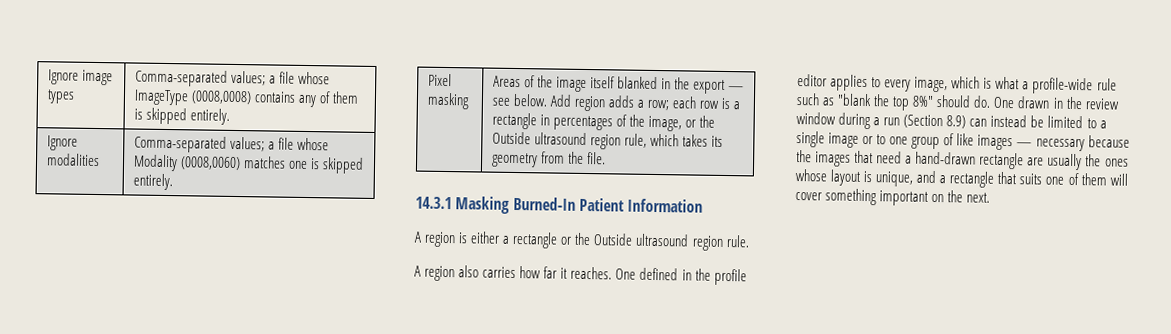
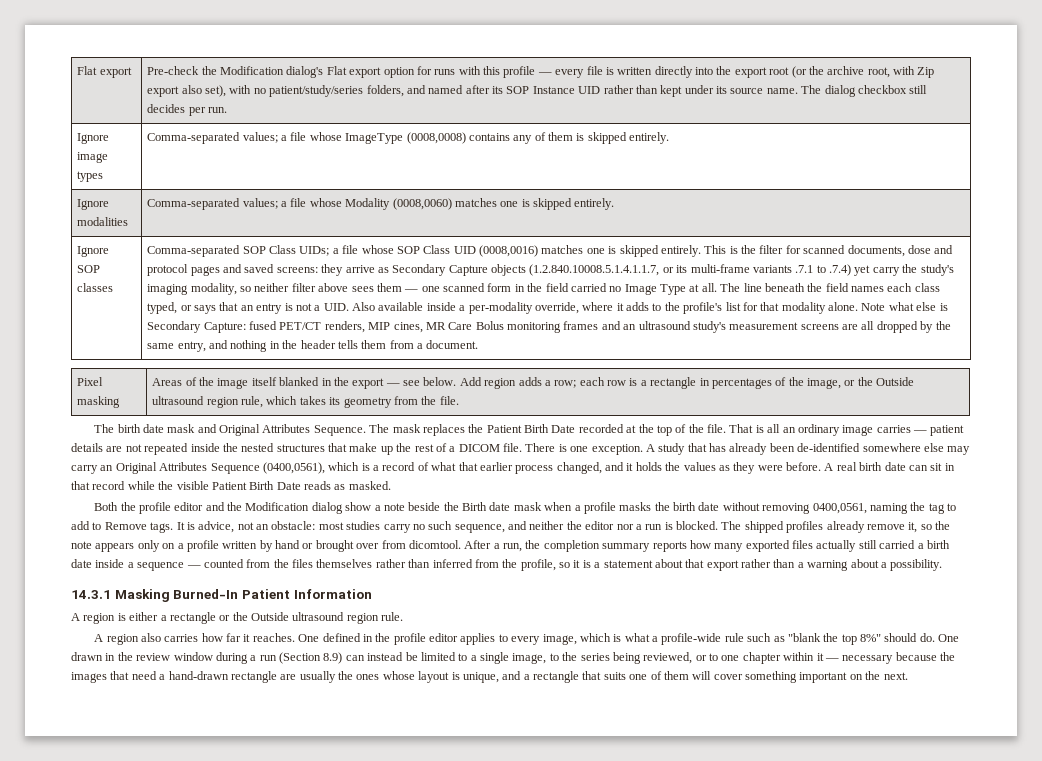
+ Flat export | Pre-check the Modification dialog's Flat export option for runs with this profile — every file is written directly into the export root (or the archive root, with Zip export also set), with no patient/study/series folders, and named after its SOP Instance UID rather than kept under its source name. The dialog checkbox still decides per run.
+ Ignore SOP classes | Comma-separated SOP Class UIDs; a file whose SOP Class UID (0008,0016) matches one is skipped entirely. This is the filter for scanned documents, dose and protocol pages and saved screens: they arrive as Secondary Capture objects (1.2.840.10008.5.1.4.1.1.7, or its multi-frame variants .7.1 to .7.4) yet carry the study's imaging modality, so neither filter above sees them — one scanned form in the field carried no Image Type at all. The line beneath the field names each class typed, or says that an entry is not a UID. Also available inside a per-modality override, where it adds to the profile's list for that modality alone. Note what else is Secondary Capture: fused PET/CT renders, MIP cines, MR Care Bolus monitoring frames and an ultrasound study's measurement screens are all dropped by the same entry, and nothing in the header tells them from a document.
+ The birth date mask and Original Attributes Sequence. The mask replaces the Patient Birth Date recorded at the top of the file. That is all an ordinary image carries — patient details are not repeated inside the nested structures that make up the rest of a DICOM file. There is one exception. A study that has already been de-identified somewhere else may carry an Original Attributes Sequence (0400,0561), which is a record of what that earlier process changed, and it holds the values as they were before. A real birth date can sit in that record while the visible Patient Birth Date reads as masked.
+ Both the profile editor and the Modification dialog show a note beside the Birth date mask when a profile masks the birth date without removing 0400,0561, naming the tag to add to Remove tags. It is advice, not an obstacle: most studies carry no such sequence, and neither the editor nor a run is blocked. The shipped profiles already remove it, so the note appears only on a profile written by hand or brought over from dicomtool. After a run, the completion summary reports how many exported files actually still carried a birth date inside a sequence — counted from the files themselves rather than inferred from the profile, so it is a statement about that export rather than a warning about a possibility.
- One drawn in the review window during a run (Section 8.9) can instead be limited to a single image or to one group of like images — necessary because the images that need a hand-drawn rectangle are usually the ones whose layout is unique, and a rectangle that suits one of them will cover something important on the next.
+ One drawn in the review window during a run (Section 8.9) can instead be limited to a single image, to the series being reviewed, or to one chapter within it — necessary because the images that need a hand-drawn rectangle are usually the ones whose layout is unique, and a rectangle that suits one of them will cover something important on the next.

